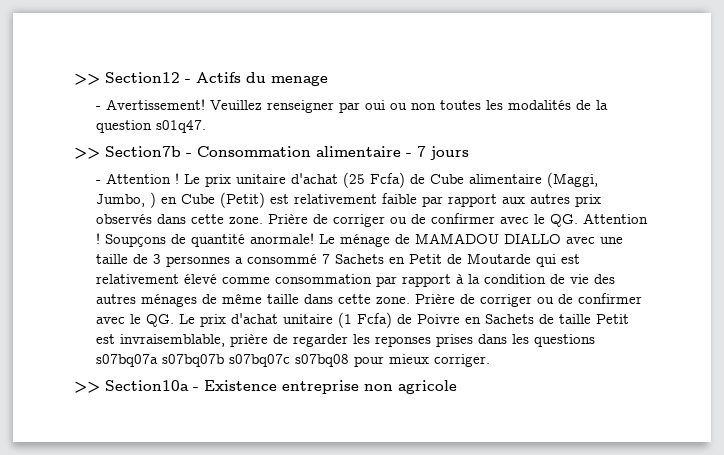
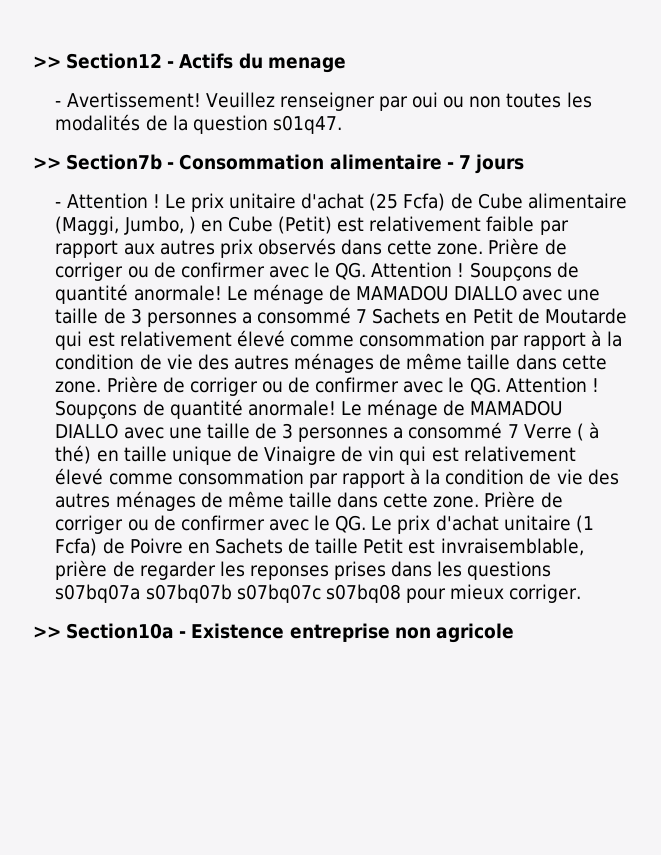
- Prière de corriger ou de confirmer avec le QG. Le prix d'achat unitaire (1 Fcfa) de Poivre en Sachets de taille Petit est invraisemblable, prière de regarder les reponses prises dans les questions s07bq07a s07bq07b s07bq07c s07bq08 pour mieux corriger.
+ Prière de corriger ou de confirmer avec le QG. Attention ! Soupçons de quantité anormale! Le ménage de MAMADOU DIALLO avec une taille de 3 personnes a consommé 7 Verre ( à thé) en taille unique de Vinaigre de vin qui est relativement élevé comme consommation par rapport à la condition de vie des autres ménages de même taille dans cette zone. Prière de corriger ou de confirmer avec le QG. Le prix d'achat unitaire (1 Fcfa) de Poivre en Sachets de taille Petit est invraisemblable, prière de regarder les reponses prises dans les questions s07bq07a s07bq07b s07bq07c s07bq08 pour mieux corriger.

